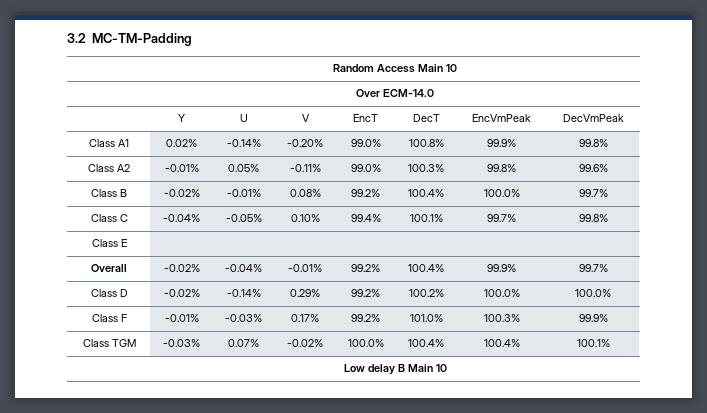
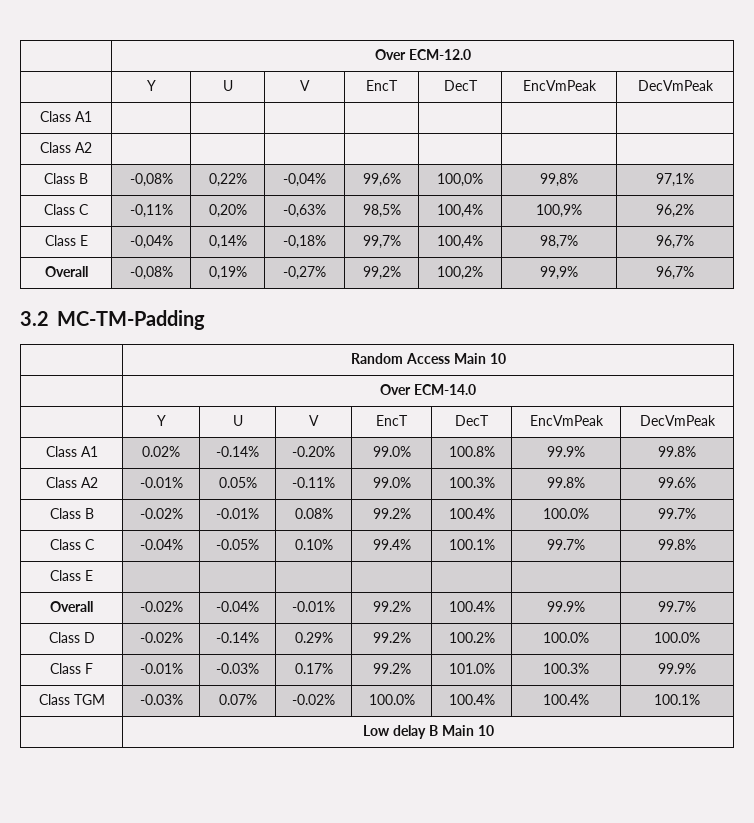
+ | Over ECM-12.0
+ | Y | U | V | EncT | DecT | EncVmPeak | DecVmPeak
+ Class A1 | | | | | | |
+ Class A2 | | | | | | |
+ Class B | -0,08% | 0,22% | -0,04% | 99,6% | 100,0% | 99,8% | 97,1%
+ Class C | -0,11% | 0,20% | -0,63% | 98,5% | 100,4% | 100,9% | 96,2%
+ Class E | -0,04% | 0,14% | -0,18% | 99,7% | 100,4% | 98,7% | 96,7%
+ Overall | -0,08% | 0,19% | -0,27% | 99,2% | 100,2% | 99,9% | 96,7%

